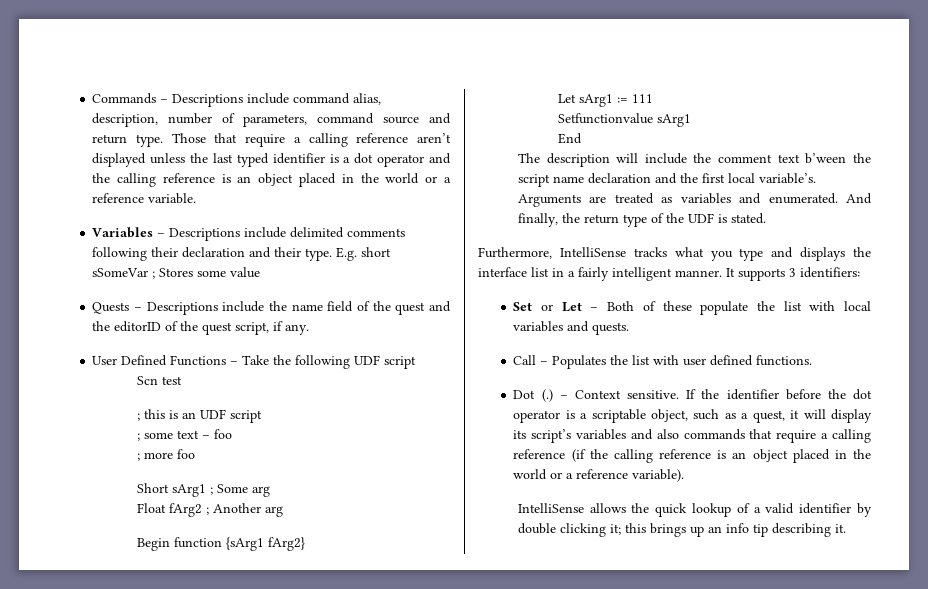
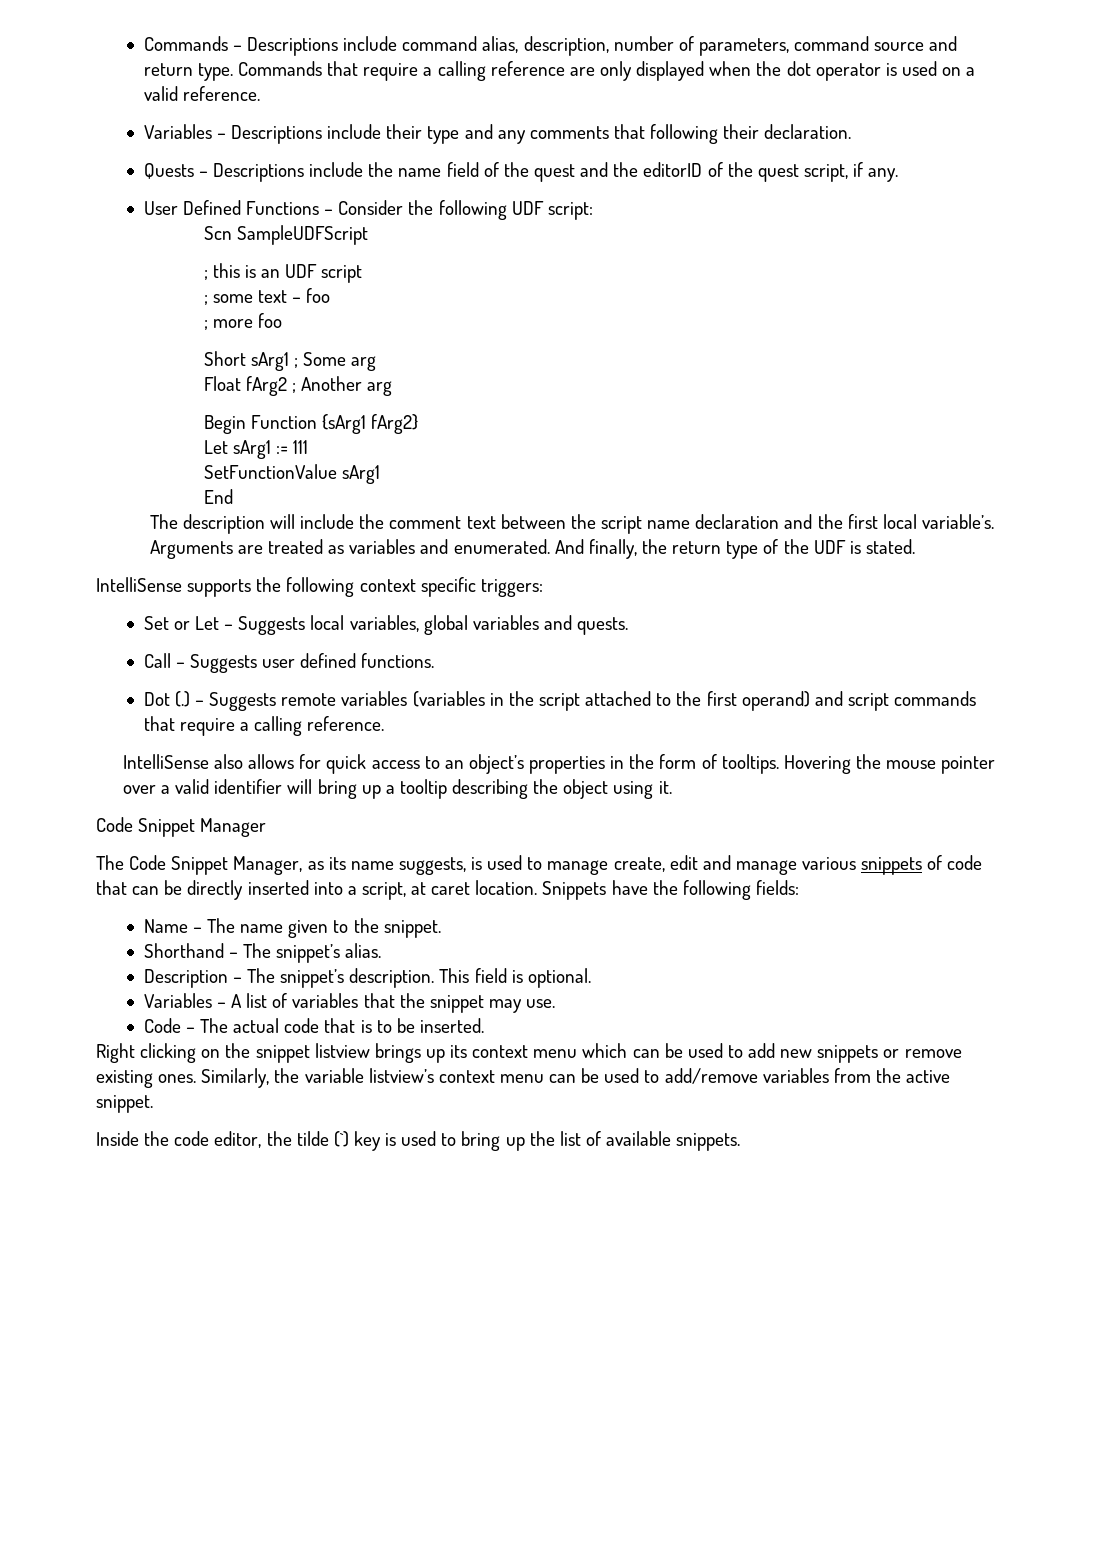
- Those that require a calling reference aren’t displayed unless the last typed identifier is a dot operator and the calling reference is an object placed in the world or a reference variable.
- Variables – Descriptions include delimited comments following their declaration and their type. E.g. short sSomeVar ; Stores some value
+ Commands that require a calling reference are only displayed when the dot operator is used on a valid reference.
+ Variables – Descriptions include their type and any comments that following their declaration.
- User Defined Functions – Take the following UDF script
+ User Defined Functions – Consider the following UDF script:
- Scn test
+ Scn SampleUDFScript
- Begin function {sArg1 fArg2}
+ Begin Function {sArg1 fArg2}
- Setfunctionvalue sArg1
+ SetFunctionValue sArg1
- The description will include the comment text b’ween the script name declaration and the first local variable’s.
+ The description will include the comment text between the script name declaration and the first local variable’s.
- Furthermore, IntelliSense tracks what you type and displays the interface list in a fairly intelligent manner. It supports 3 identifiers:
- Set or Let – Both of these populate the list with local variables and quests.
+ IntelliSense supports the following context specific triggers:
+ Set or Let – Suggests local variables, global variables and quests.
- Call – Populates the list with user defined functions.
+ Call – Suggests user defined functions.
- – Context sensitive. If the identifier before the dot operator is a scriptable object, such as a quest, it will display its script’s variables and also commands that require a calling reference (if the calling reference is an object placed in the world or a reference variable).
- IntelliSense allows the quick lookup of a valid identifier by double clicking it; this brings up an info tip describing it.
+ – Suggests remote variables (variables in the script attached to the first operand) and script commands that require a calling reference.
+ IntelliSense also allows for quick access to an object’s properties in the form of tooltips. Hovering the mouse pointer over a valid identifier will bring up a tooltip describing the object using it.
+ Code Snippet Manager
+ The Code Snippet Manager, as its name suggests, is used to manage create, edit and manage various snippets of code that can be directly inserted into a script, at caret location. Snippets have the following fields:
+ Name – The name given to the snippet.
+ Shorthand – The snippet’s alias.
+ Description – The snippet’s description. This field is optional.
+ Variables – A list of variables that the snippet may use.
+ Code – The actual code that is to be inserted.
+ Right clicking on the snippet listview brings up its context menu which can be used to add new snippets or remove existing ones. Similarly, the variable listview’s context menu can be used to add/remove variables from the active snippet.
+ Inside the code editor, the tilde (`) key is used to bring up the list of available snippets.

